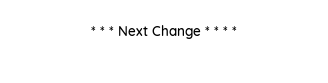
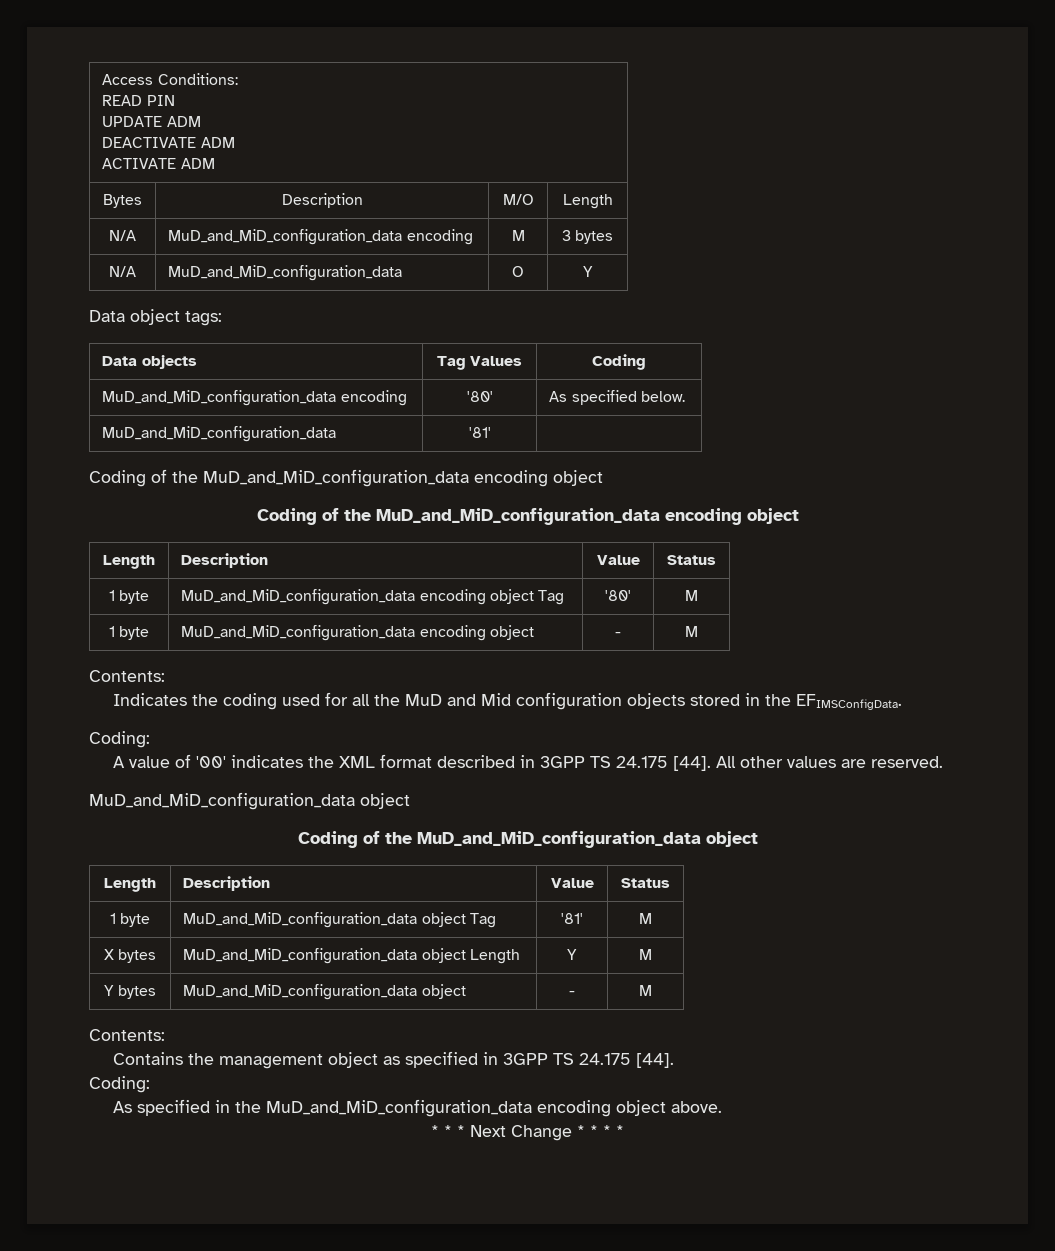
+ Access Conditions:
+ READ PIN
+ UPDATE ADM
+ DEACTIVATE ADM
+ ACTIVATE ADM
+ Bytes | Description | M/O | Length
+ N/A | MuD_and_MiD_configuration_data encoding | M | 3 bytes
+ N/A | MuD_and_MiD_configuration_data | O | Y
+ Data object tags:
+ Data objects | Tag Values | Coding
+ MuD_and_MiD_configuration_data encoding | '80' | As specified below.
+ MuD_and_MiD_configuration_data | '81' |
+ Coding of the MuD_and_MiD_configuration_data encoding object
+ Coding of the MuD_and_MiD_configuration_data encoding object
+ Length | Description | Value | Status
+ 1 byte | MuD_and_MiD_configuration_data encoding object Tag | '80' | M
+ 1 byte | MuD_and_MiD_configuration_data encoding object | - | M
+ Contents:
+ Indicates the coding used for all the MuD and Mid configuration objects stored in the EFIMSConfigData.
+ Coding:
+ A value of '00' indicates the XML format described in 3GPP TS 24.175 [44]. All other values are reserved.
+ MuD_and_MiD_configuration_data object
+ Coding of the MuD_and_MiD_configuration_data object
+ Length | Description | Value | Status
+ 1 byte | MuD_and_MiD_configuration_data object Tag | '81' | M
+ X bytes | MuD_and_MiD_configuration_data object Length | Y | M
+ Y bytes | MuD_and_MiD_configuration_data object | - | M
+ Contents:
+ Contains the management object as specified in 3GPP TS 24.175 [44].
+ Coding:
+ As specified in the MuD_and_MiD_configuration_data encoding object above.

